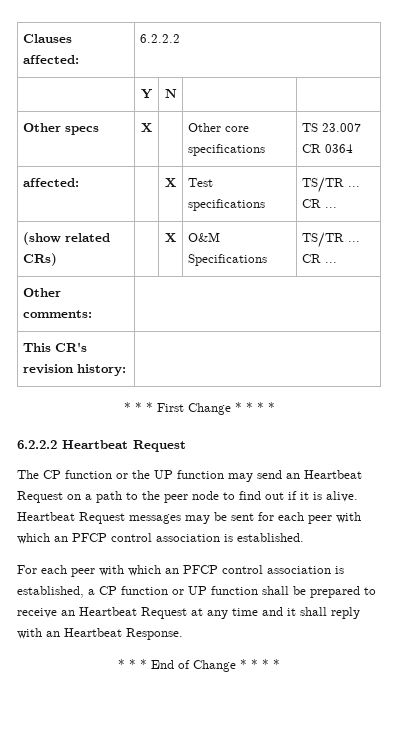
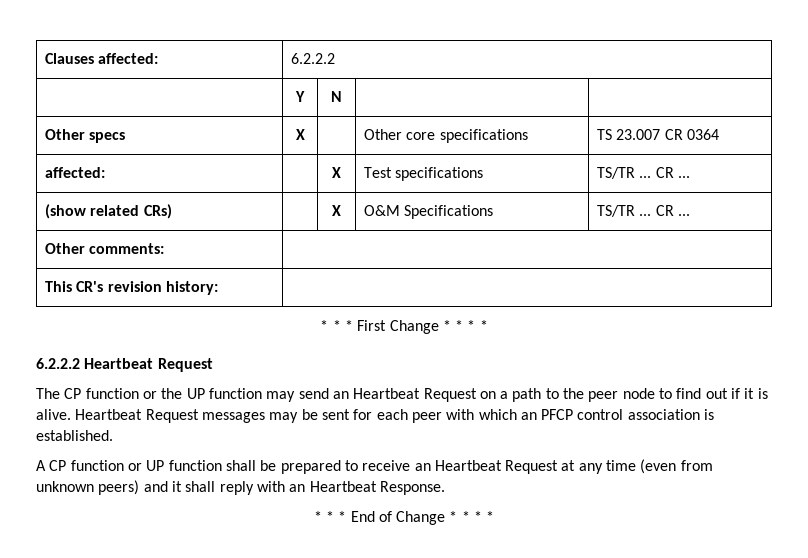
- For each peer with which an PFCP control association is established, a CP function or UP function shall be prepared to receive an Heartbeat Request at any time and it shall reply with an Heartbeat Response.
+ A CP function or UP function shall be prepared to receive an Heartbeat Request at any time (even from unknown peers) and it shall reply with an Heartbeat Response.

